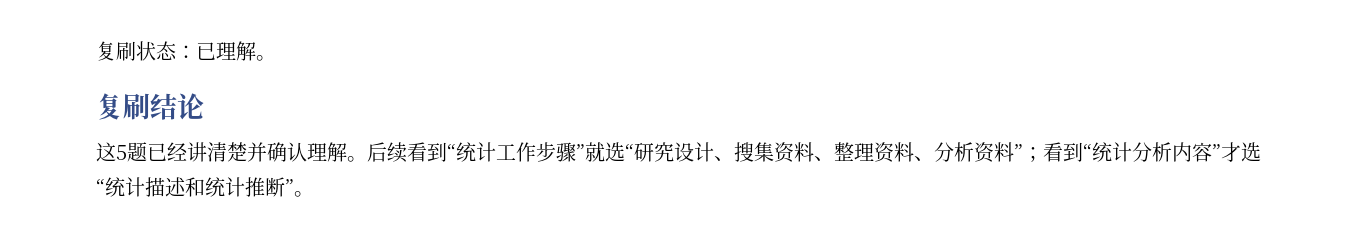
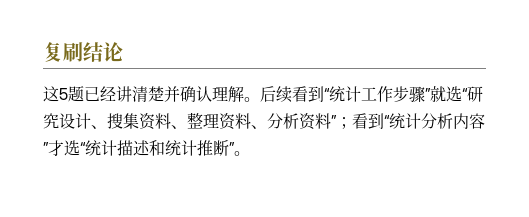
- 复刷状态：已理解。

